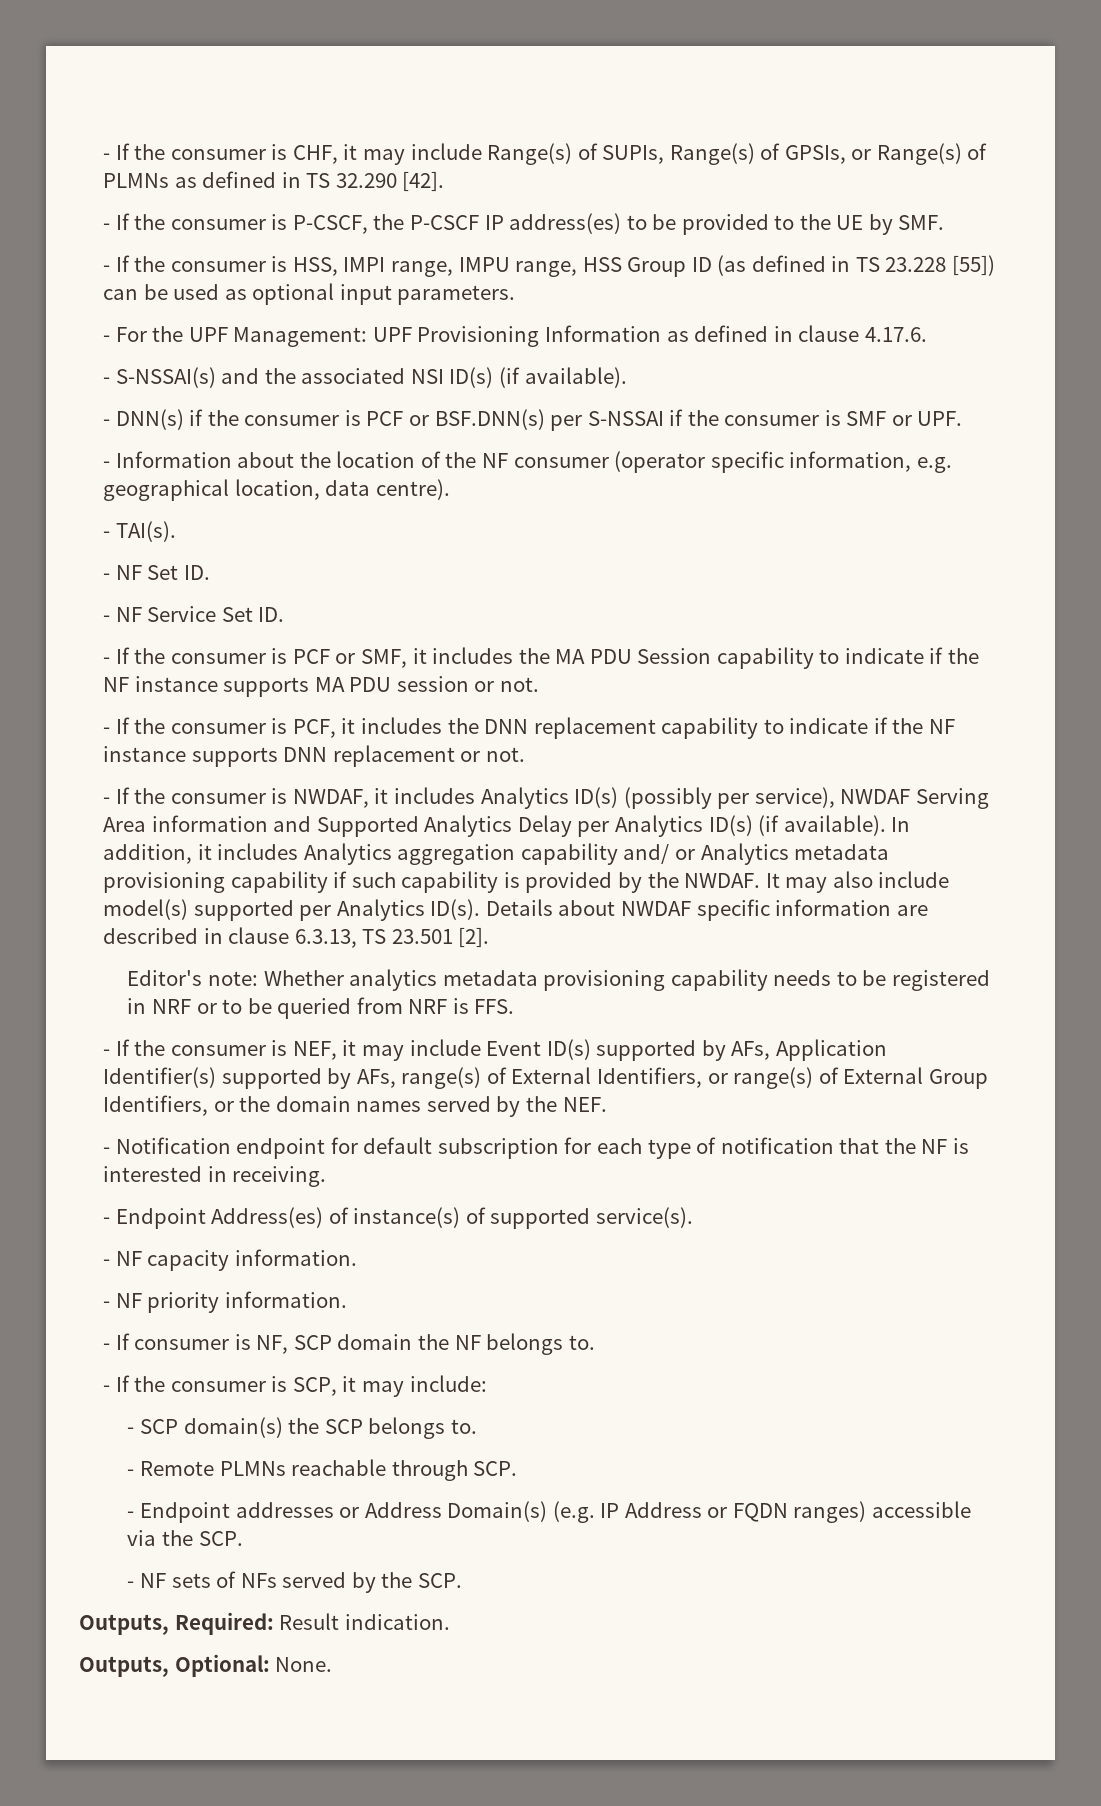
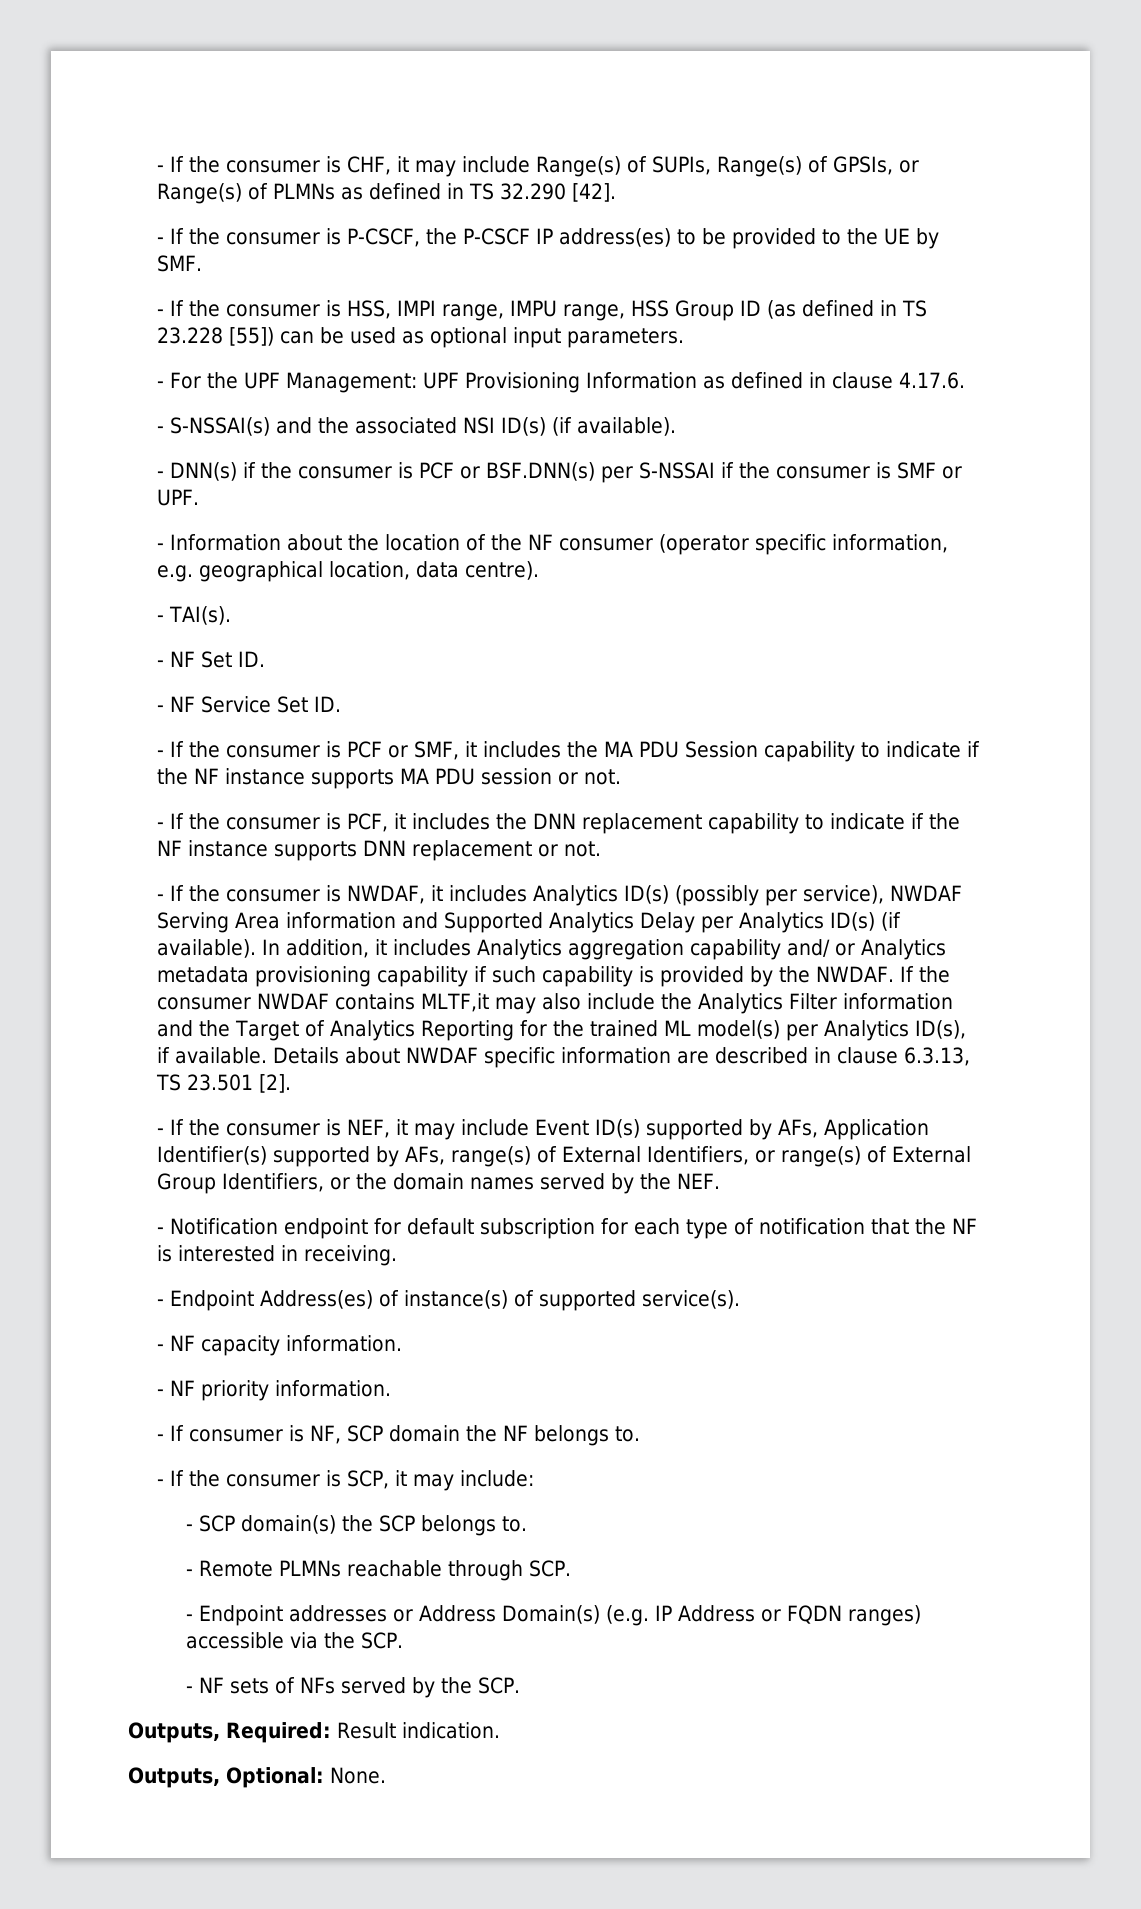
- It may also include model(s) supported per Analytics ID(s).
+ If the consumer NWDAF contains MLTF,it may also include the Analytics Filter information and the Target of Analytics Reporting for the trained ML model(s) per Analytics ID(s), if available.
- Editor's note: Whether analytics metadata provisioning capability needs to be registered in NRF or to be queried from NRF is FFS.

